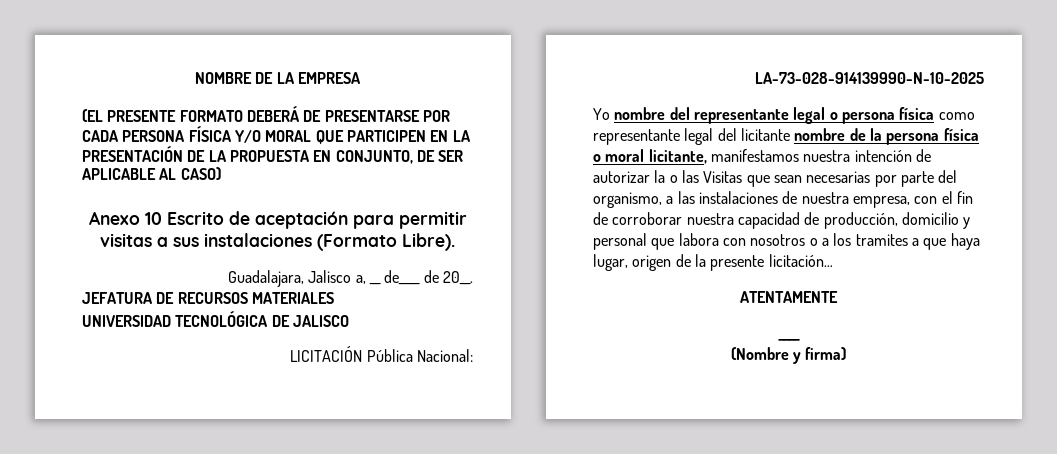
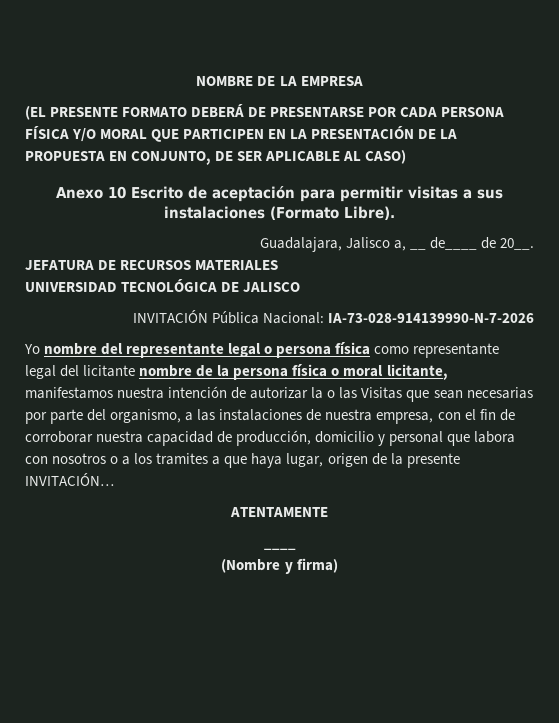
- LICITACIÓN Pública Nacional: LA-73-028-914139990-N-10-2025
+ INVITACIÓN Pública Nacional: IA-73-028-914139990-N-7-2026
- Yo nombre del representante legal o persona física como representante legal del licitante nombre de la persona física o moral licitante, manifestamos nuestra intención de autorizar la o las Visitas que sean necesarias por parte del organismo, a las instalaciones de nuestra empresa, con el fin de corroborar nuestra capacidad de producción, domicilio y personal que labora con nosotros o a los tramites a que haya lugar, origen de la presente licitación…
+ Yo nombre del representante legal o persona física como representante legal del licitante nombre de la persona física o moral licitante, manifestamos nuestra intención de autorizar la o las Visitas que sean necesarias por parte del organismo, a las instalaciones de nuestra empresa, con el fin de corroborar nuestra capacidad de producción, domicilio y personal que labora con nosotros o a los tramites a que haya lugar, origen de la presente INVITACIÓN…

